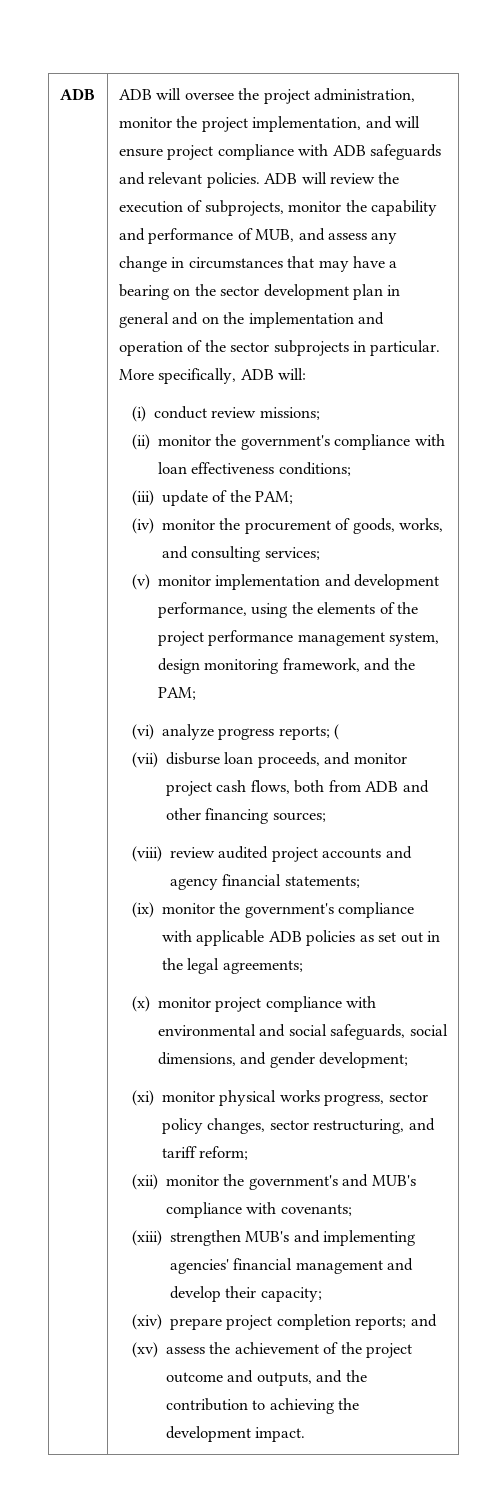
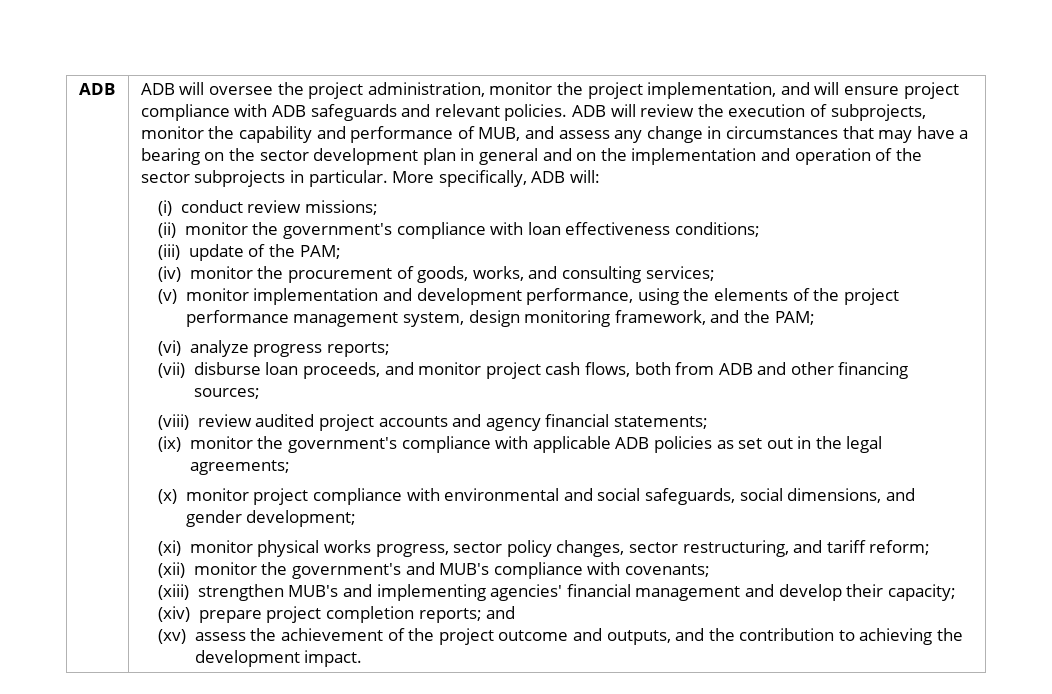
- (vi) analyze progress reports; (
+ (vi) analyze progress reports;

